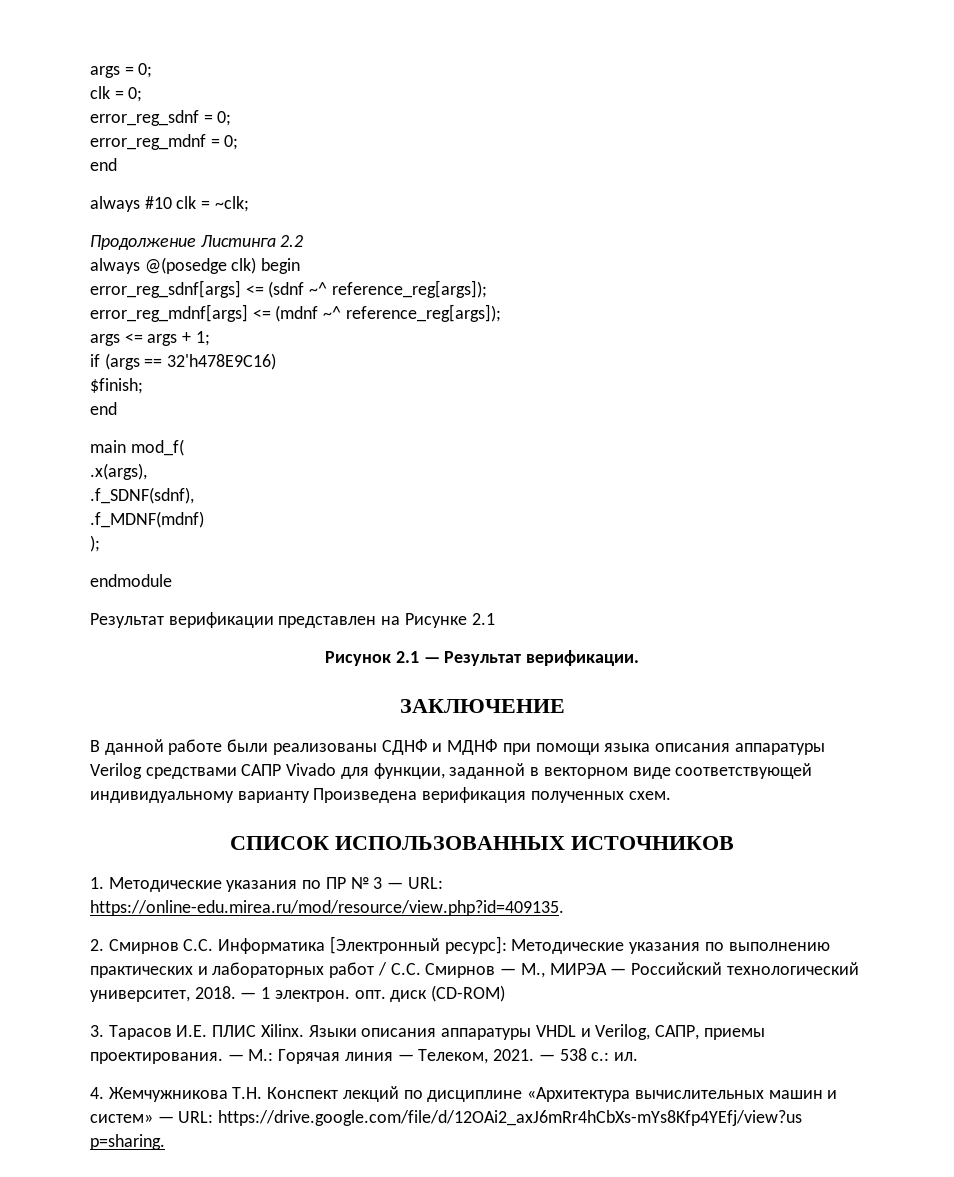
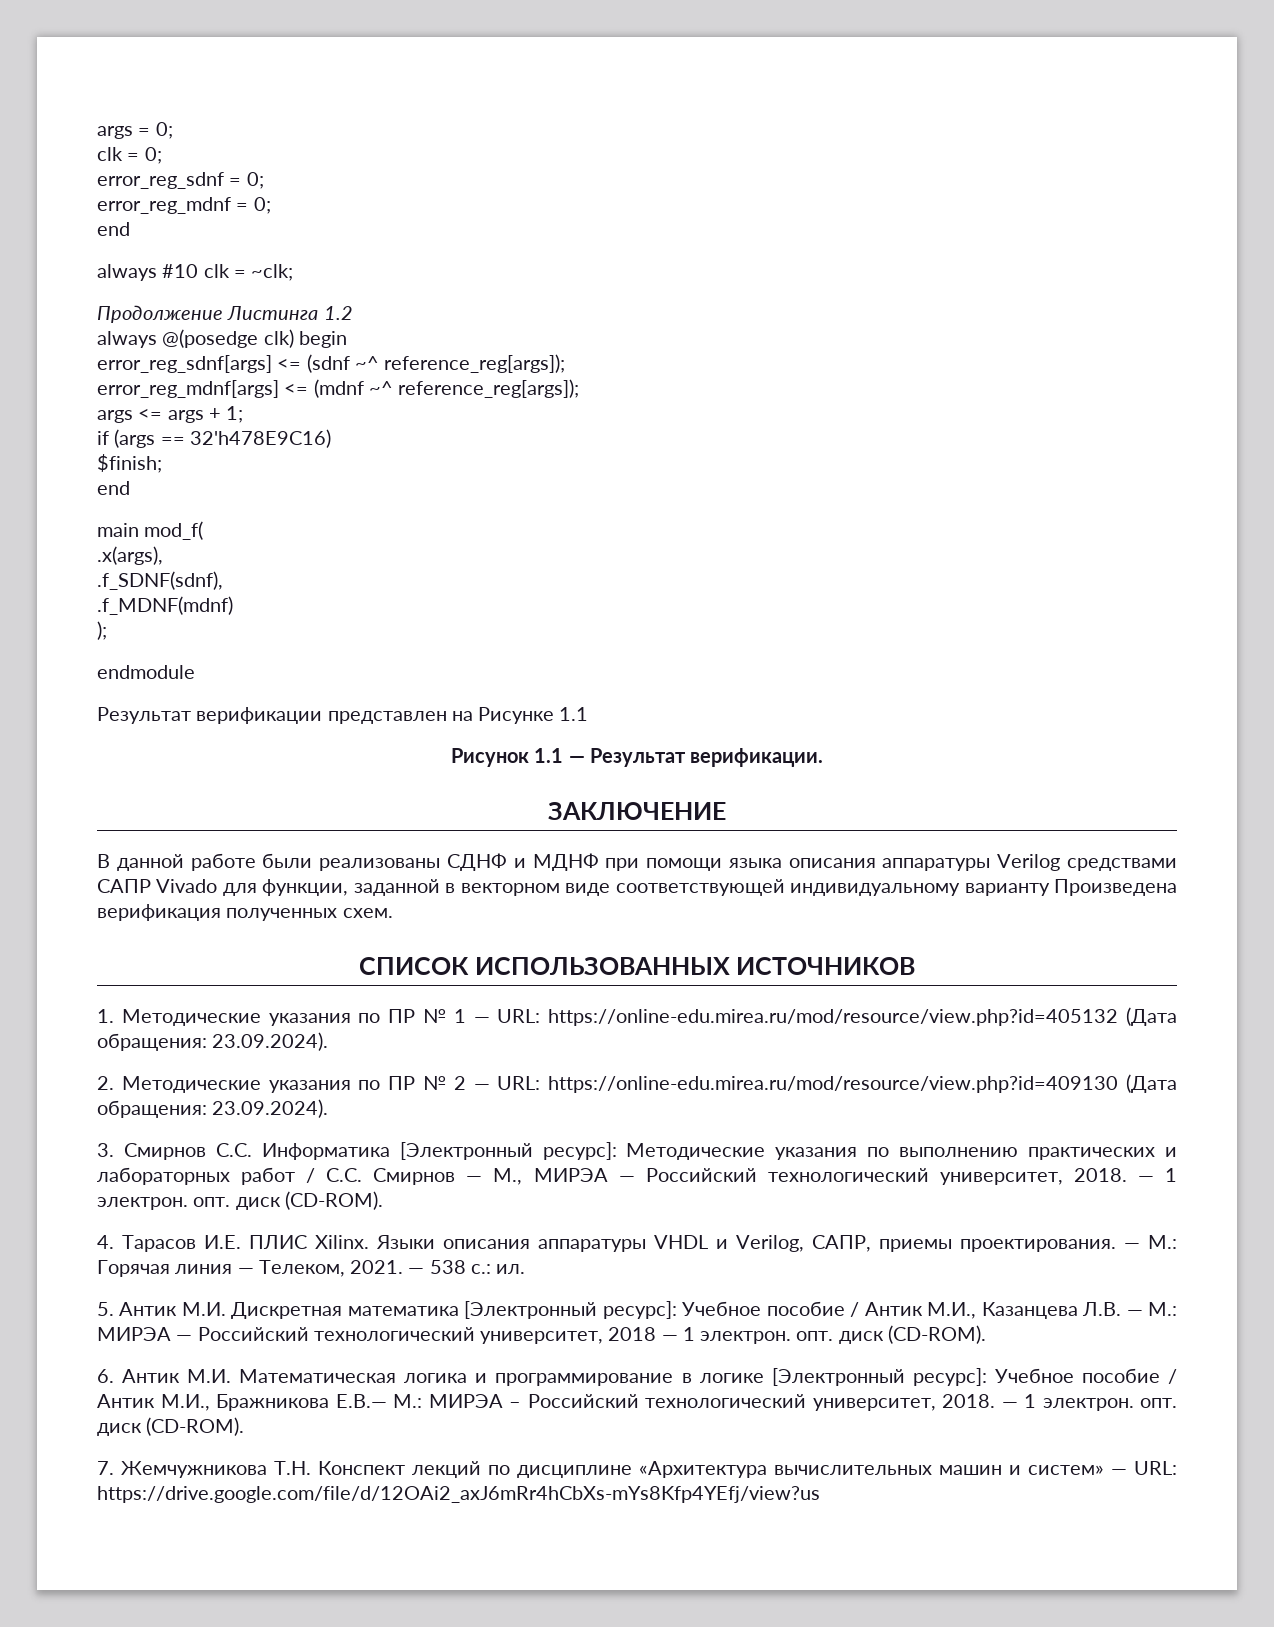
- Продолжение Листинга 2.2
+ Продолжение Листинга 1.2
- Результат верификации представлен на Рисунке 2.1
+ Результат верификации представлен на Рисунке 1.1
- Рисунок 2.1 — Результат верификации.
+ Рисунок 1.1 — Результат верификации.
- 1. Методические указания по ПР № 3 — URL: https://online-edu.mirea.ru/mod/resource/view.php?id=409135.
- 2. Смирнов С.С. Информатика [Электронный ресурс]: Методические указания по выполнению практических и лабораторных работ / С.С. Смирнов — М., МИРЭА — Российский технологический университет, 2018. — 1 электрон. опт. диск (CD-ROM)
- 3. Тарасов И.Е. ПЛИС Xilinx.
+ 1. Методические указания по ПР № 1 — URL: https://online-edu.mirea.ru/mod/resource/view.php?id=405132 (Дата обращения: 23.09.2024).
+ 2. Методические указания по ПР № 2 — URL: https://online-edu.mirea.ru/mod/resource/view.php?id=409130 (Дата обращения: 23.09.2024).
+ 3. Смирнов С.С. Информатика [Электронный ресурс]: Методические указания по выполнению практических и лабораторных работ / С.С. Смирнов — М., МИРЭА — Российский технологический университет, 2018. — 1 электрон. опт. диск (CD-ROM).
+ 4. Тарасов И.Е. ПЛИС Xilinx.
- 4. Жемчужникова Т.Н. Конспект лекций по дисциплине «Архитектура вычислительных машин и систем» — URL: https://drive.google.com/file/d/12OAi2_axJ6mRr4hCbXs-mYs8Kfp4YEfj/view?us p=sharing.
+ 5. Антик М.И. Дискретная математика [Электронный ресурс]: Учебное пособие / Антик М.И., Казанцева Л.В. — М.: МИРЭА — Российский технологический университет, 2018 — 1 электрон. опт. диск (CD-ROM).
+ 6. Антик М.И. Математическая логика и программирование в логике [Электронный ресурс]: Учебное пособие / Антик М.И., Бражникова Е.В.— М.: МИРЭА – Российский технологический университет, 2018. — 1 электрон. опт. диск (CD-ROM).
+ 7. Жемчужникова Т.Н. Конспект лекций по дисциплине «Архитектура вычислительных машин и систем» — URL: https://drive.google.com/file/d/12OAi2_axJ6mRr4hCbXs-mYs8Kfp4YEfj/view?us

